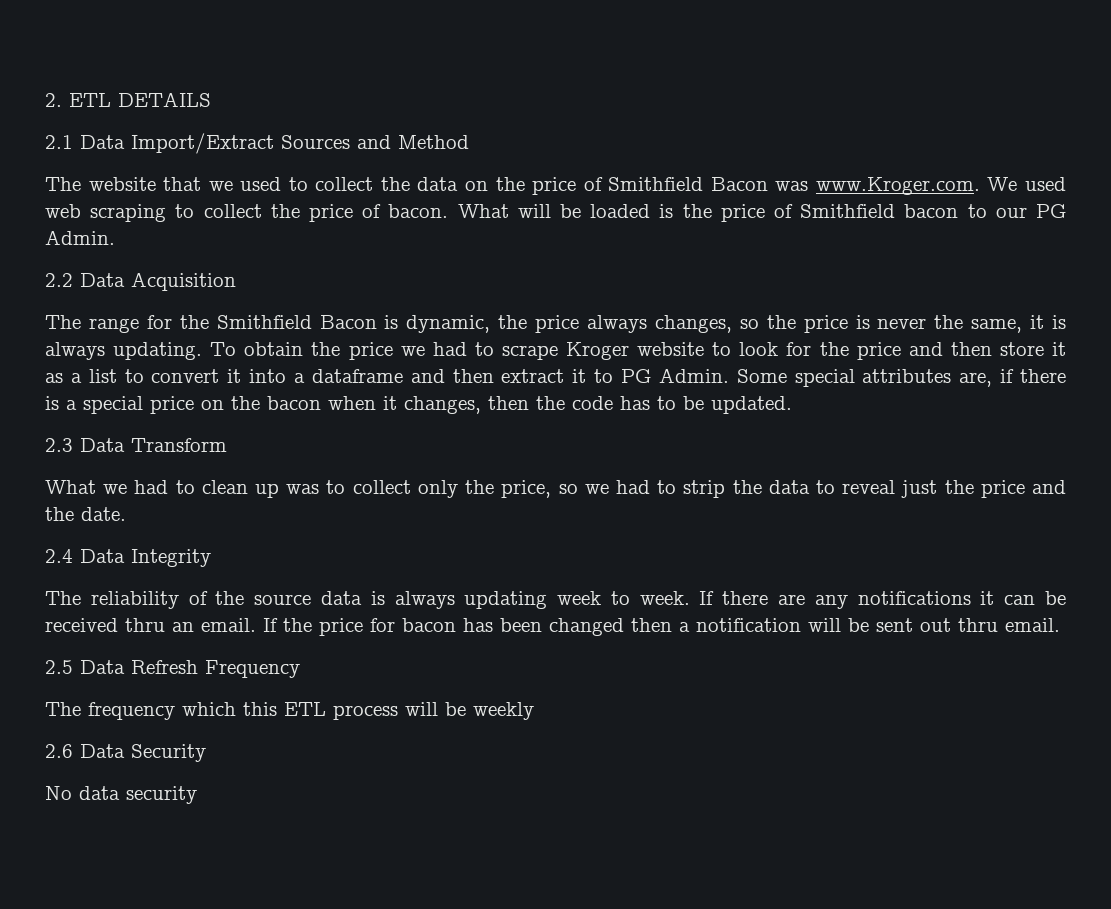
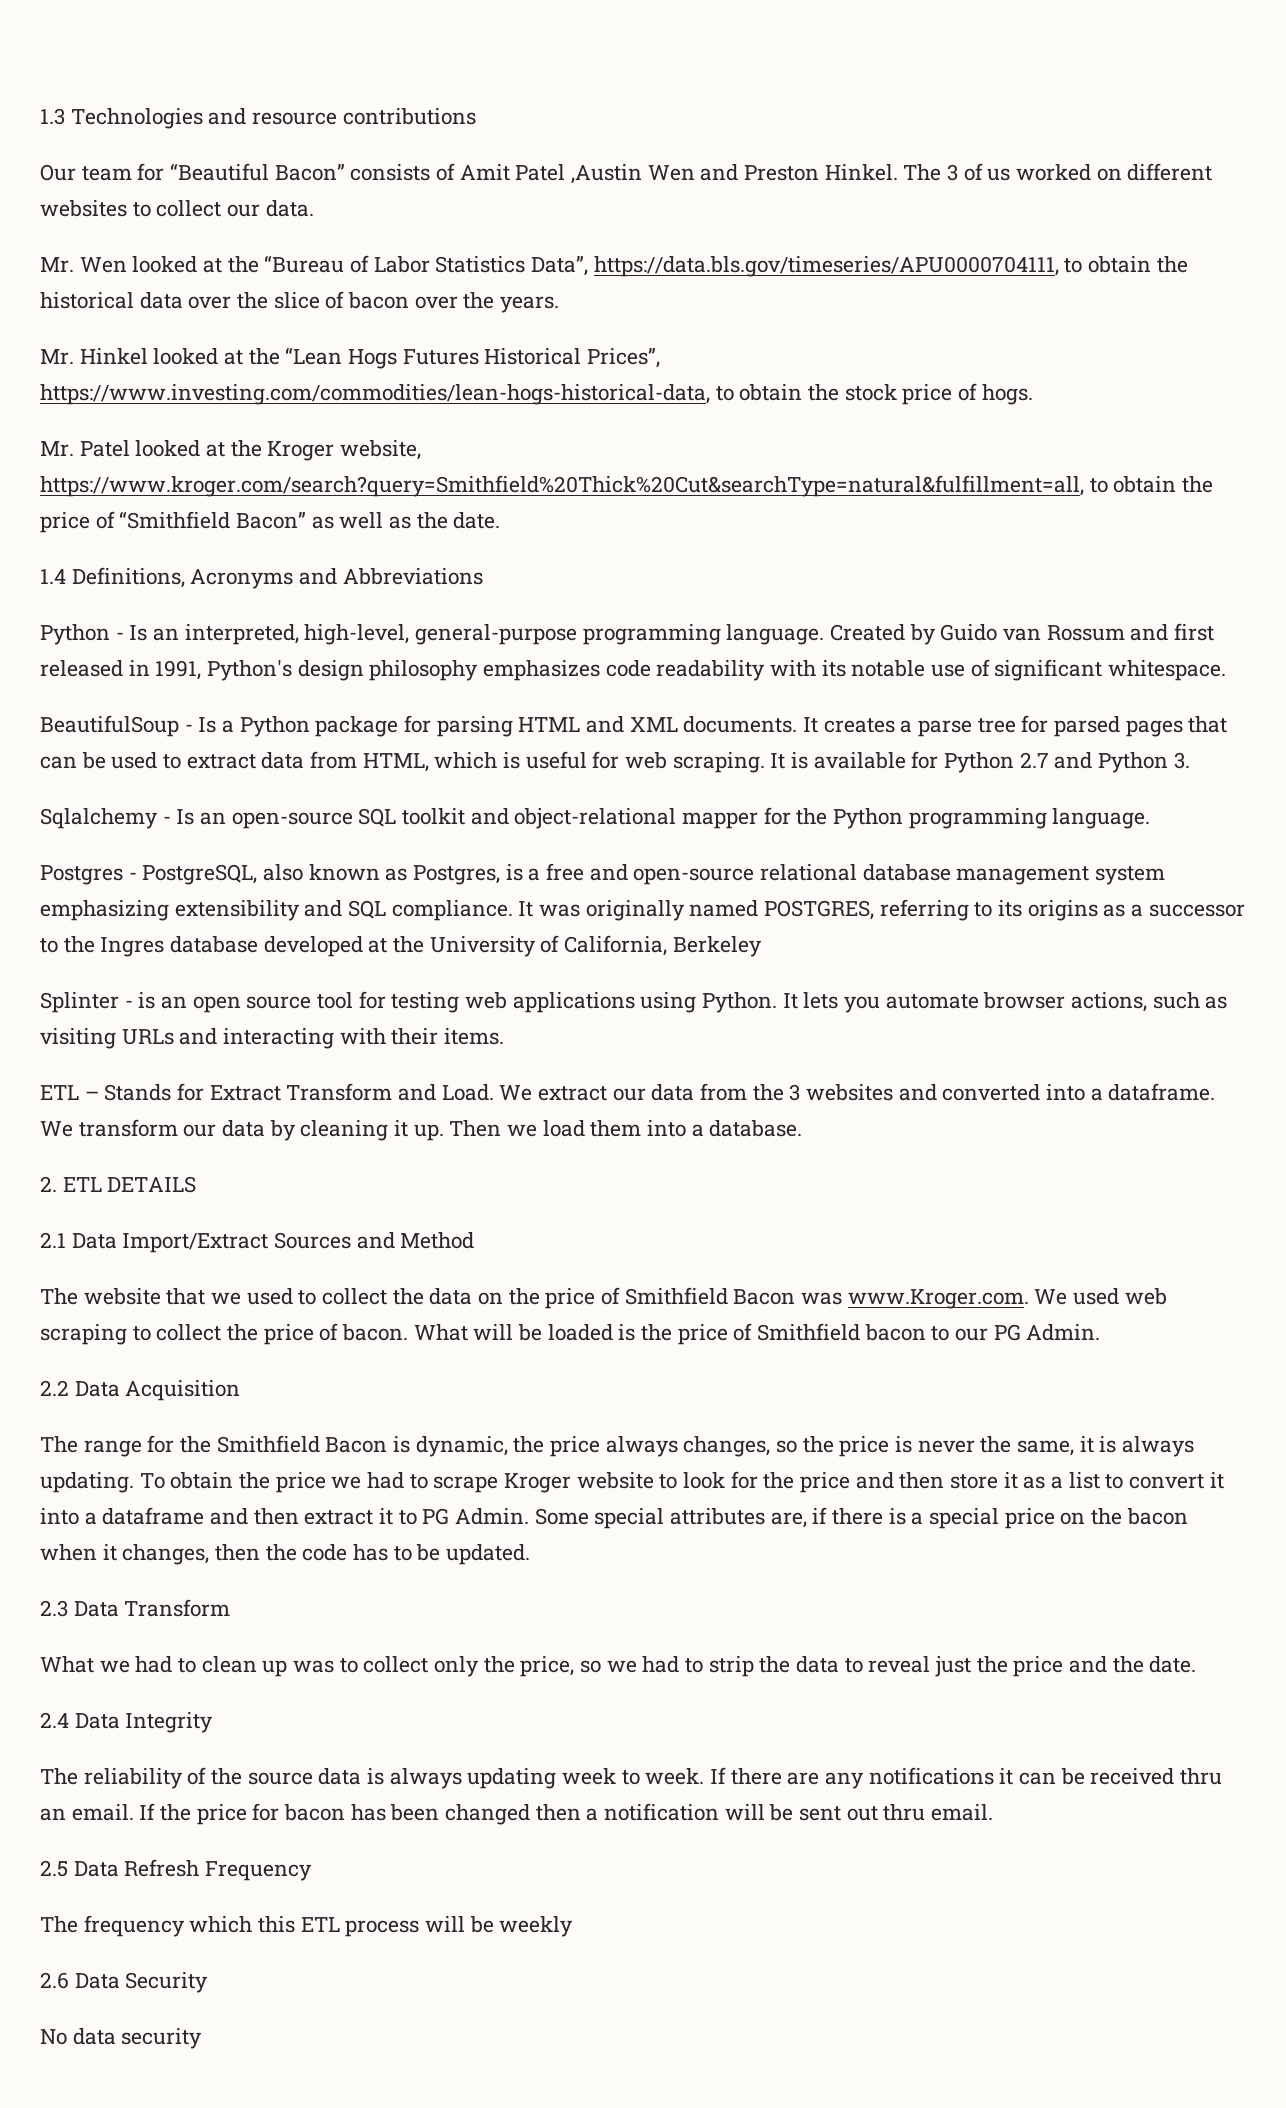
+ 1.3 Technologies and resource contributions
+ Our team for “Beautiful Bacon” consists of Amit Patel ,Austin Wen and Preston Hinkel. The 3 of us worked on different websites to collect our data.
+ Mr. Wen looked at the “Bureau of Labor Statistics Data”, https://data.bls.gov/timeseries/APU0000704111, to obtain the historical data over the slice of bacon over the years.
+ Mr. Hinkel looked at the “Lean Hogs Futures Historical Prices”, https://www.investing.com/commodities/lean-hogs-historical-data, to obtain the stock price of hogs.
+ Mr. Patel looked at the Kroger website, https://www.kroger.com/search?query=Smithfield%20Thick%20Cut&searchType=natural&fulfillment=all, to obtain the price of “Smithfield Bacon” as well as the date.
+ 1.4 Definitions, Acronyms and Abbreviations
+ Python - Is an interpreted, high-level, general-purpose programming language. Created by Guido van Rossum and first released in 1991, Python's design philosophy emphasizes code readability with its notable use of significant whitespace.
+ BeautifulSoup - Is a Python package for parsing HTML and XML documents. It creates a parse tree for parsed pages that can be used to extract data from HTML, which is useful for web scraping. It is available for Python 2.7 and Python 3.
+ Sqlalchemy - Is an open-source SQL toolkit and object-relational mapper for the Python programming language.
+ Postgres - PostgreSQL, also known as Postgres, is a free and open-source relational database management system emphasizing extensibility and SQL compliance. It was originally named POSTGRES, referring to its origins as a successor to the Ingres database developed at the University of California, Berkeley
+ Splinter - is an open source tool for testing web applications using Python. It lets you automate browser actions, such as visiting URLs and interacting with their items.
+ ETL – Stands for Extract Transform and Load. We extract our data from the 3 websites and converted into a dataframe. We transform our data by cleaning it up. Then we load them into a database.

